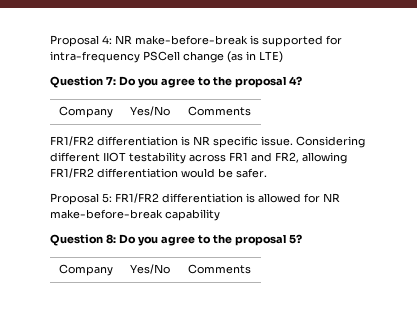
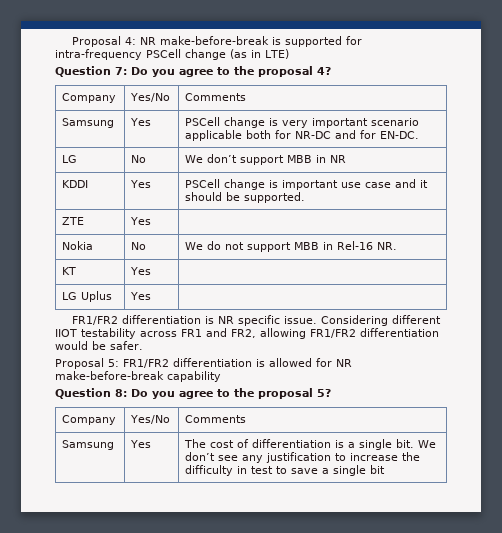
+ Samsung | Yes | PSCell change is very important scenario applicable both for NR-DC and for EN-DC.
+ LG | No | We don’t support MBB in NR
+ KDDI | Yes | PSCell change is important use case and it should be supported.
+ ZTE | Yes |
+ Nokia | No | We do not support MBB in Rel-16 NR.
+ KT | Yes |
+ LG Uplus | Yes |
+ Samsung | Yes | The cost of differentiation is a single bit. We don’t see any justification to increase the difficulty in test to save a single bit

